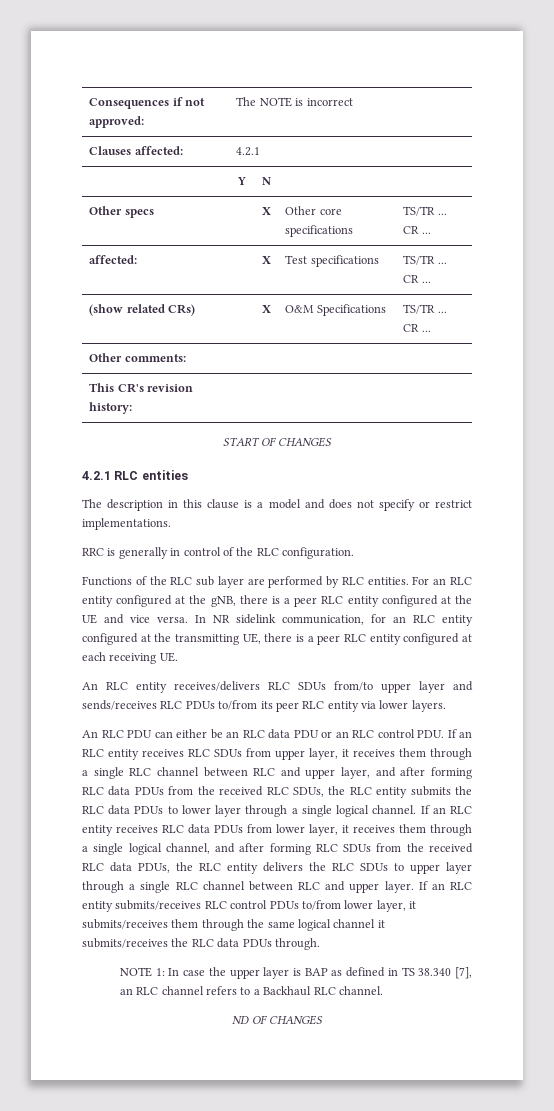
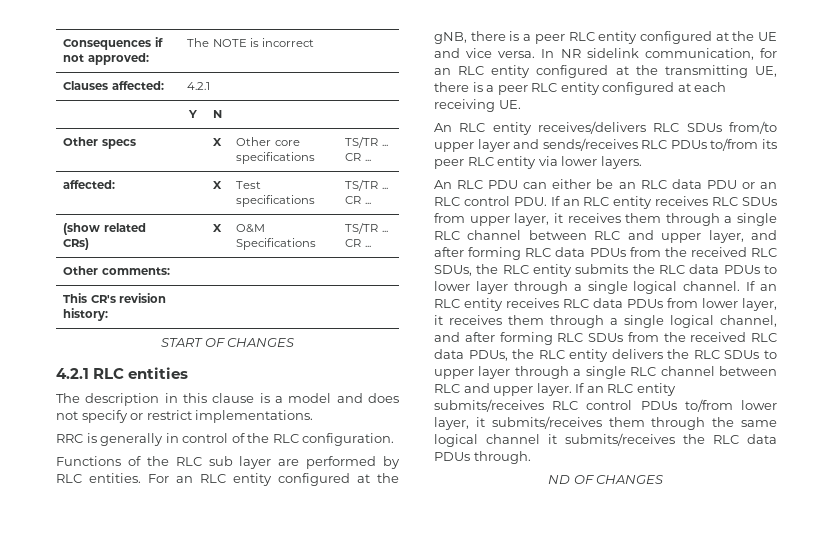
- NOTE 1: In case the upper layer is BAP as defined in TS 38.340 [7], an RLC channel refers to a Backhaul RLC channel.

